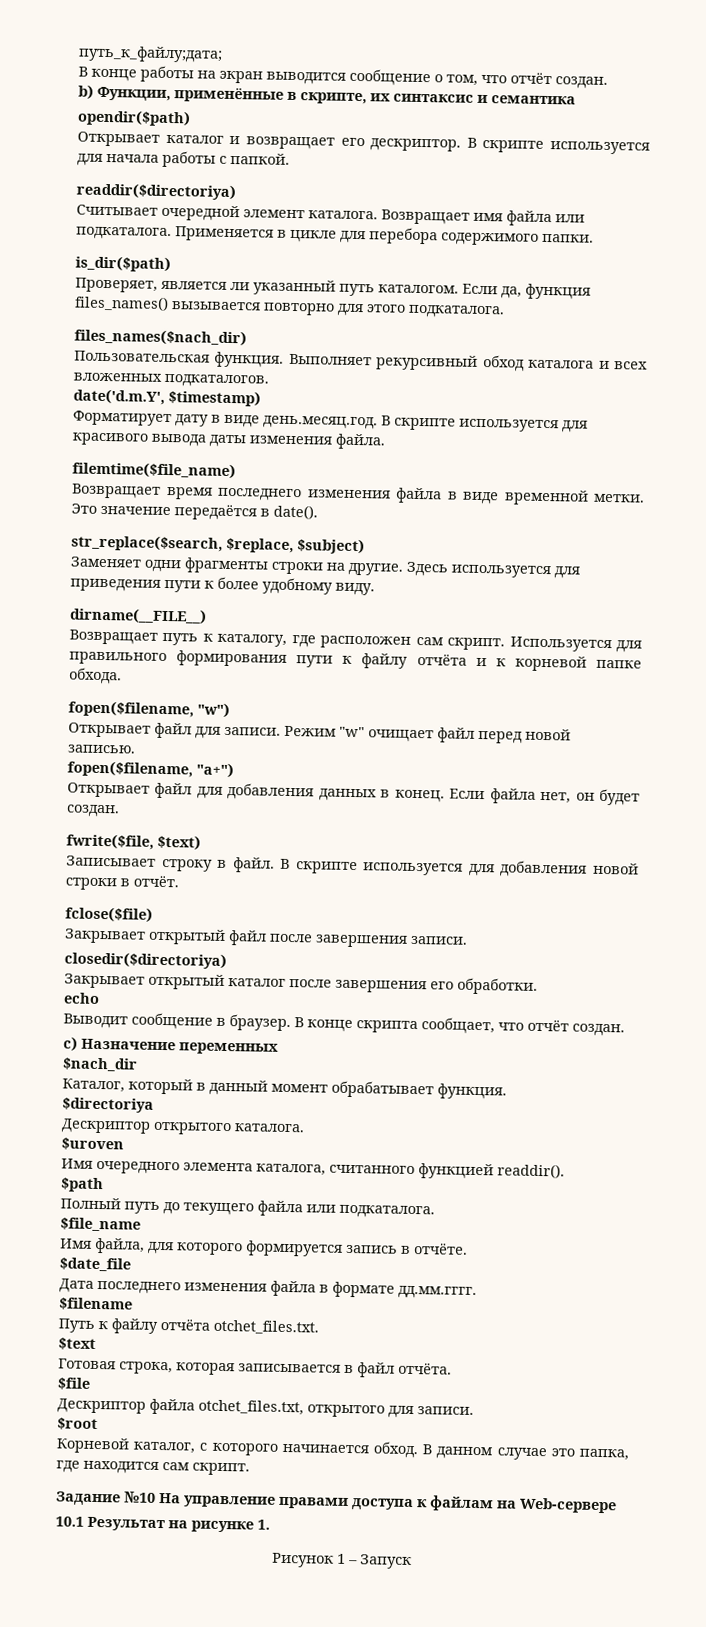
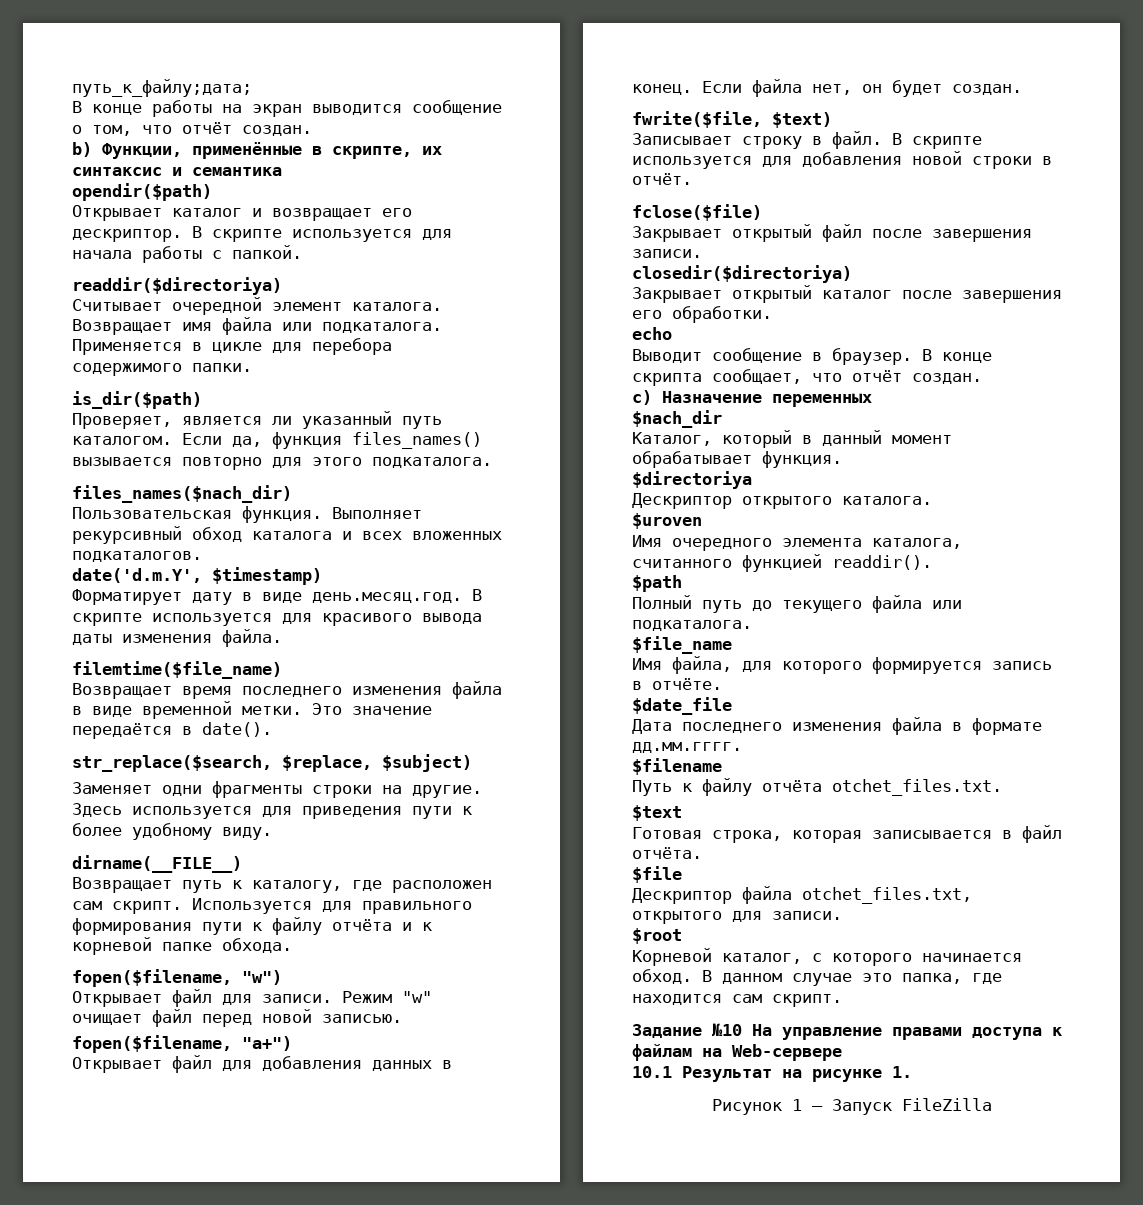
- Рисунок 1 – Запуск
+ Рисунок 1 – Запуск FileZilla

